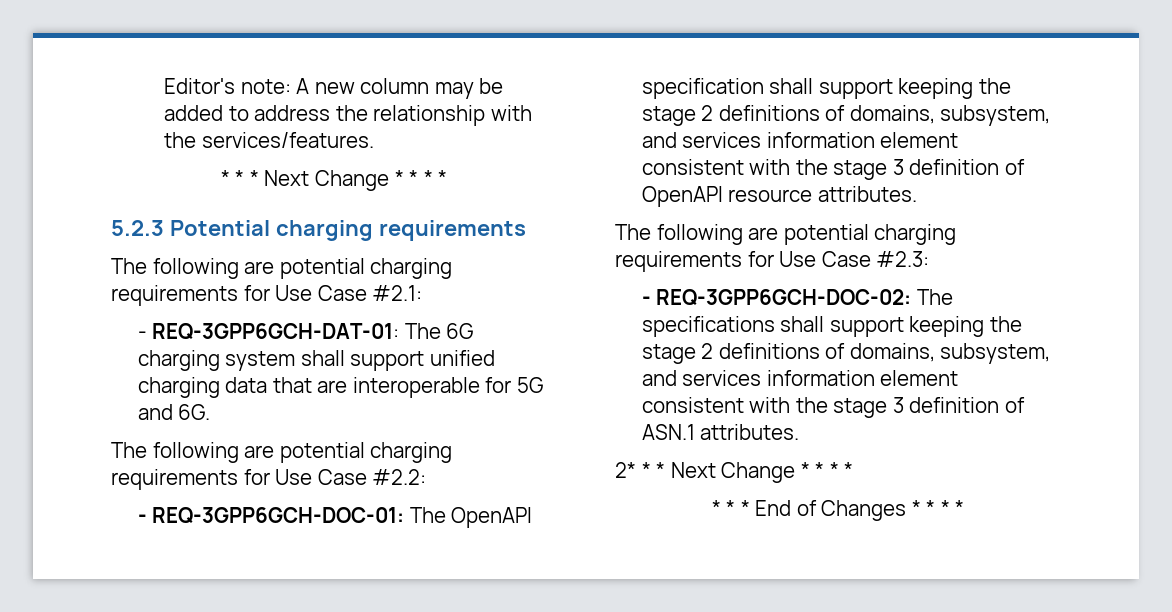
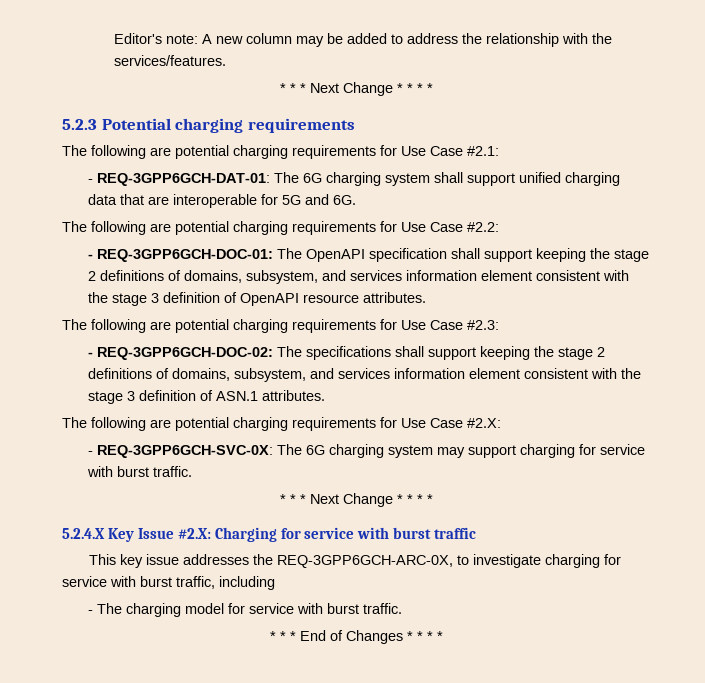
- 2* * * Next Change * * * *
+ The following are potential charging requirements for Use Case #2.X:
+ - REQ-3GPP6GCH-SVC-0X: The 6G charging system may support charging for service with burst traffic.
+ * * * Next Change * * * *
+ 5.2.4.X Key Issue #2.X: Charging for service with burst traffic
+ This key issue addresses the REQ-3GPP6GCH-ARC-0X, to investigate charging for service with burst traffic, including
+ - The charging model for service with burst traffic.

